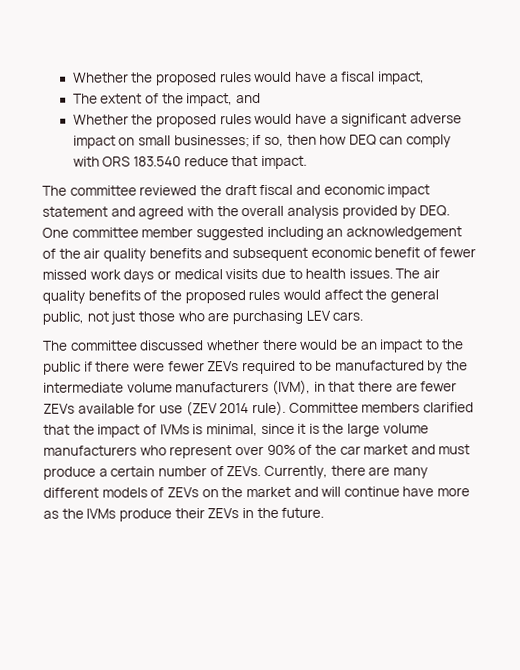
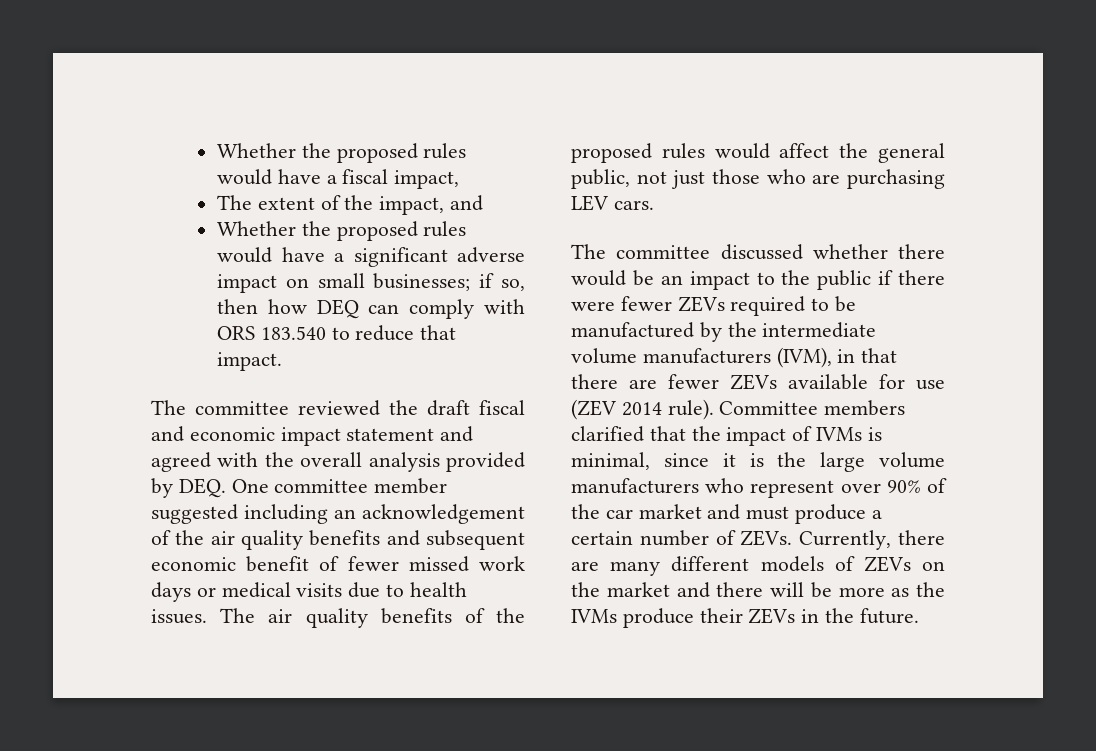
- Whether the proposed rules would have a significant adverse impact on small businesses; if so, then how DEQ can comply with ORS 183.540 reduce that impact.
+ Whether the proposed rules would have a significant adverse impact on small businesses; if so, then how DEQ can comply with ORS 183.540 to reduce that impact.
- Currently, there are many different models of ZEVs on the market and will continue have more as the IVMs produce their ZEVs in the future.
+ Currently, there are many different models of ZEVs on the market and there will be more as the IVMs produce their ZEVs in the future.

